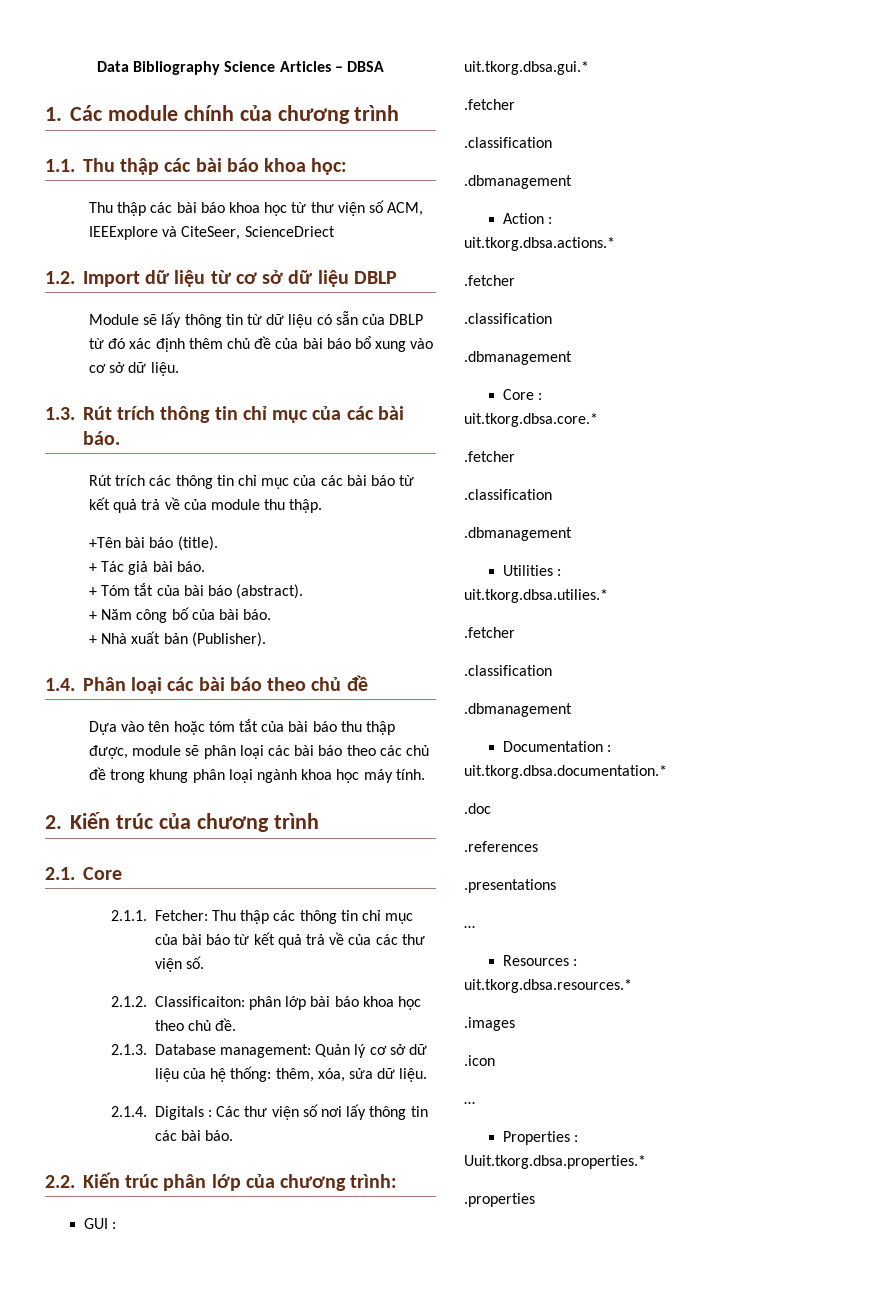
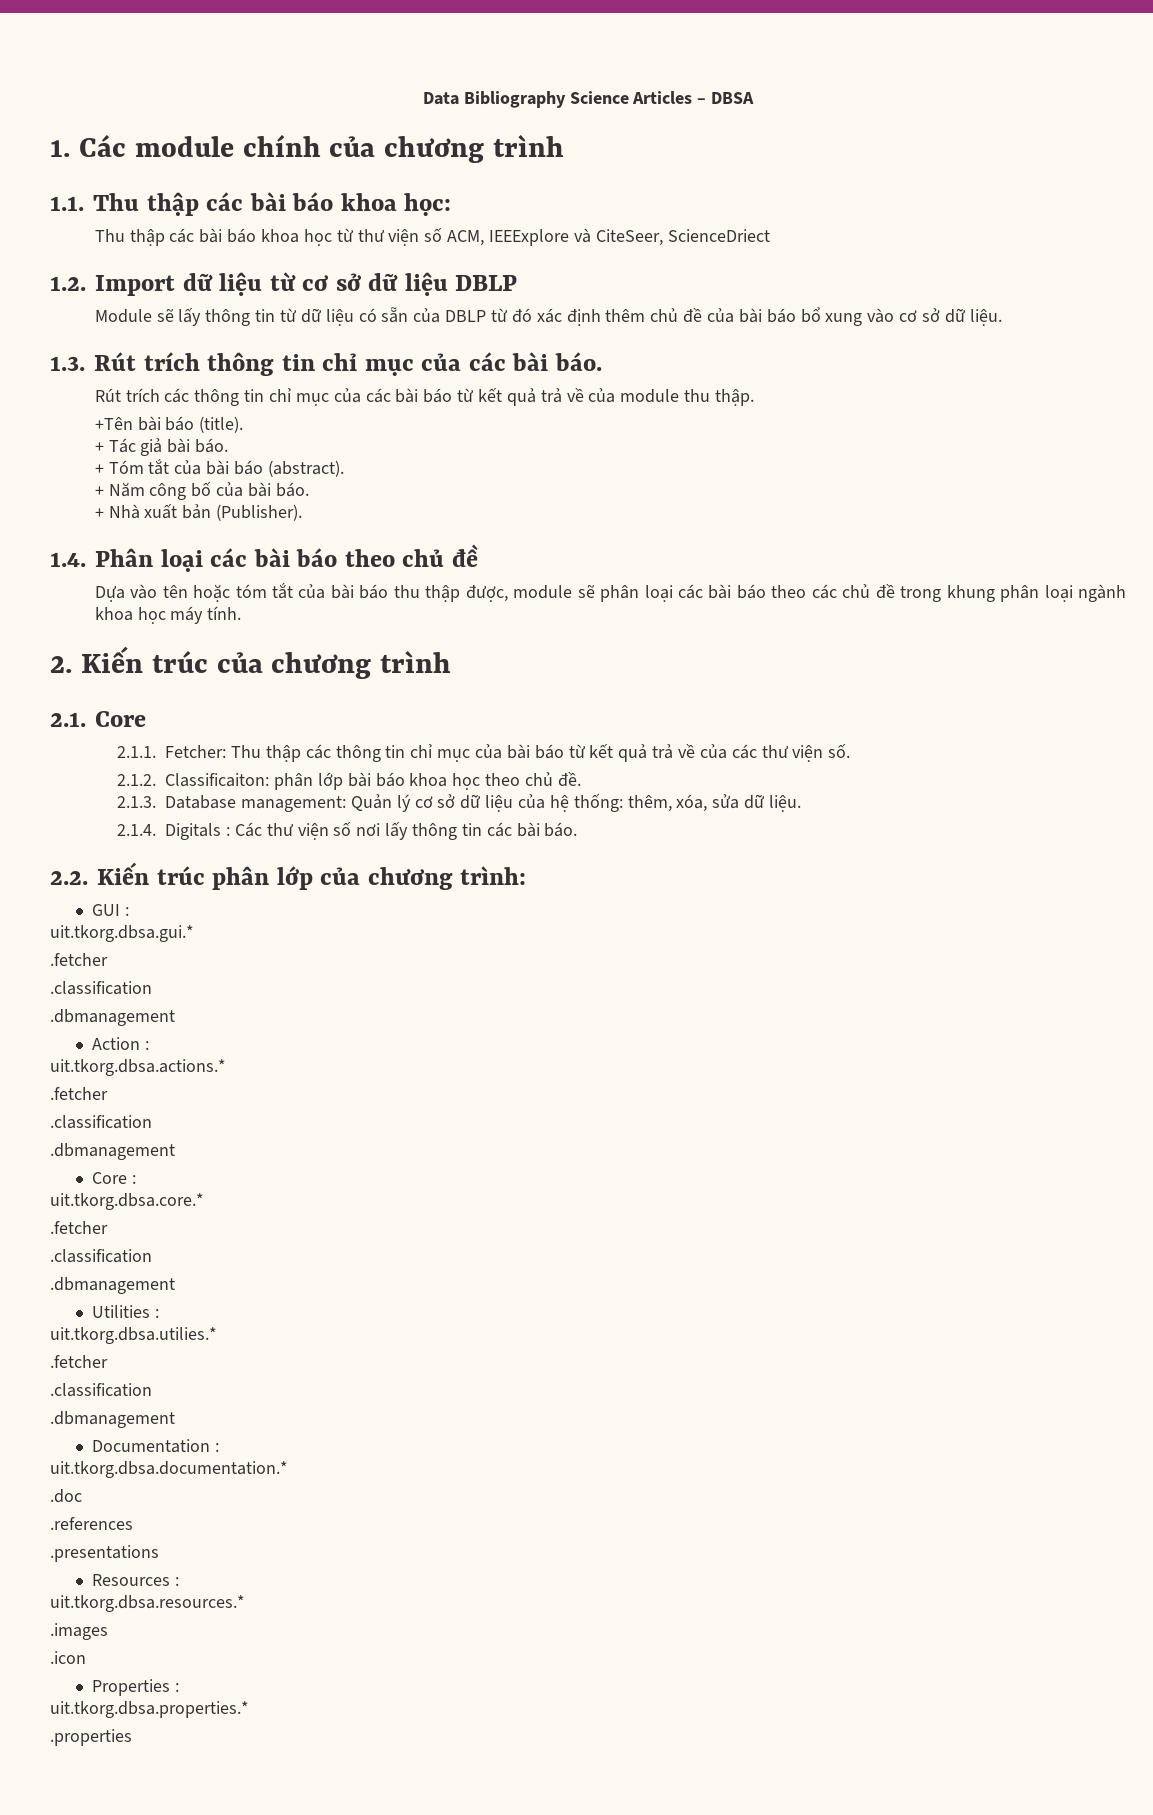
  .presentations
- …
  .icon
- …
- Uuit.tkorg.dbsa.properties.*
+ uit.tkorg.dbsa.properties.*

